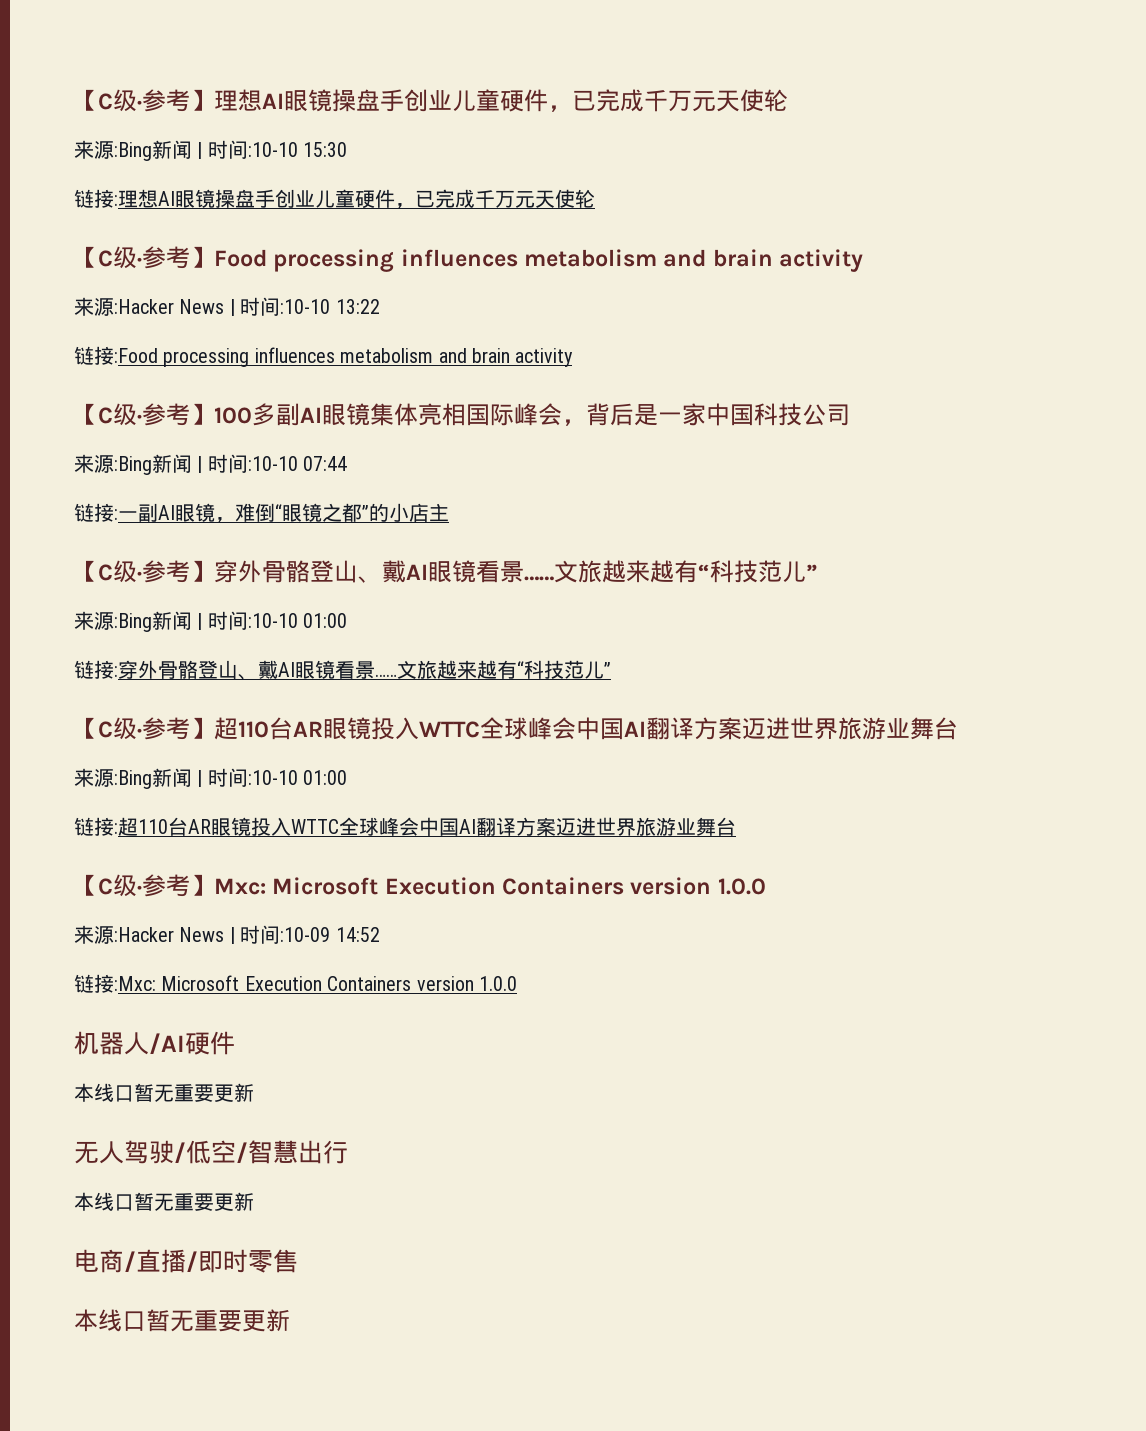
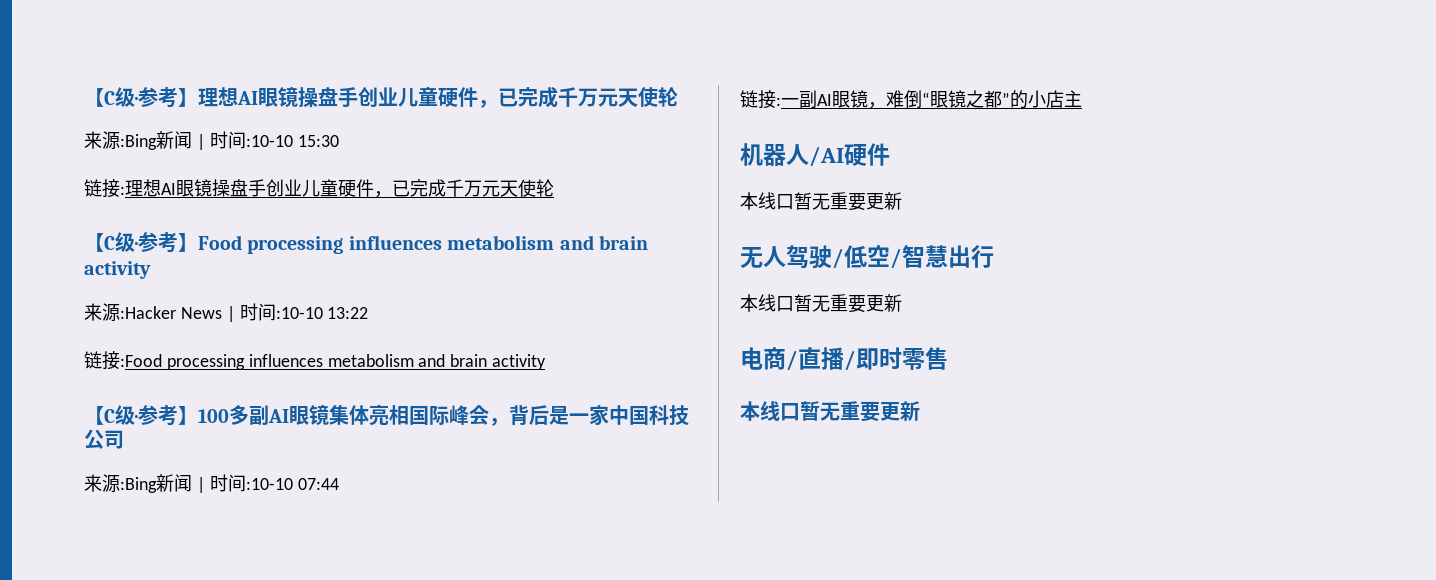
- 【C级·参考】穿外骨骼登山、戴AI眼镜看景……文旅越来越有“科技范儿”
- 来源:Bing新闻 | 时间:10-10 01:00
- 链接:穿外骨骼登山、戴AI眼镜看景……文旅越来越有“科技范儿”
- 【C级·参考】超110台AR眼镜投入WTTC全球峰会中国AI翻译方案迈进世界旅游业舞台
- 来源:Bing新闻 | 时间:10-10 01:00
- 链接:超110台AR眼镜投入WTTC全球峰会中国AI翻译方案迈进世界旅游业舞台
- 【C级·参考】Mxc: Microsoft Execution Containers version 1.0.0
- 来源:Hacker News | 时间:10-09 14:52
- 链接:Mxc: Microsoft Execution Containers version 1.0.0

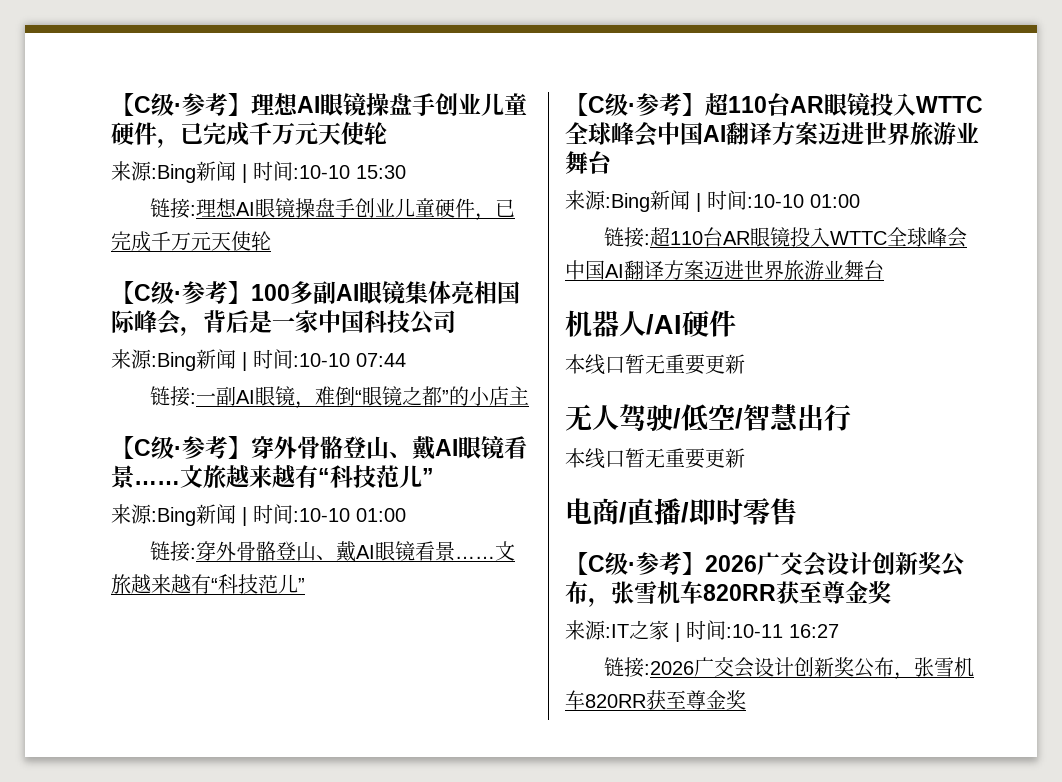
- 【C级·参考】Food processing influences metabolism and brain activity
- 来源:Hacker News | 时间:10-10 13:22
- 链接:Food processing influences metabolism and brain activity
+ 【C级·参考】穿外骨骼登山、戴AI眼镜看景……文旅越来越有“科技范儿”
+ 来源:Bing新闻 | 时间:10-10 01:00
+ 链接:穿外骨骼登山、戴AI眼镜看景……文旅越来越有“科技范儿”
+ 【C级·参考】超110台AR眼镜投入WTTC全球峰会中国AI翻译方案迈进世界旅游业舞台
+ 来源:Bing新闻 | 时间:10-10 01:00
+ 链接:超110台AR眼镜投入WTTC全球峰会中国AI翻译方案迈进世界旅游业舞台
  电商/直播/即时零售
- 本线口暂无重要更新
+ 【C级·参考】2026广交会设计创新奖公布，张雪机车820RR获至尊金奖
+ 来源:IT之家 | 时间:10-11 16:27
+ 链接:2026广交会设计创新奖公布，张雪机车820RR获至尊金奖

